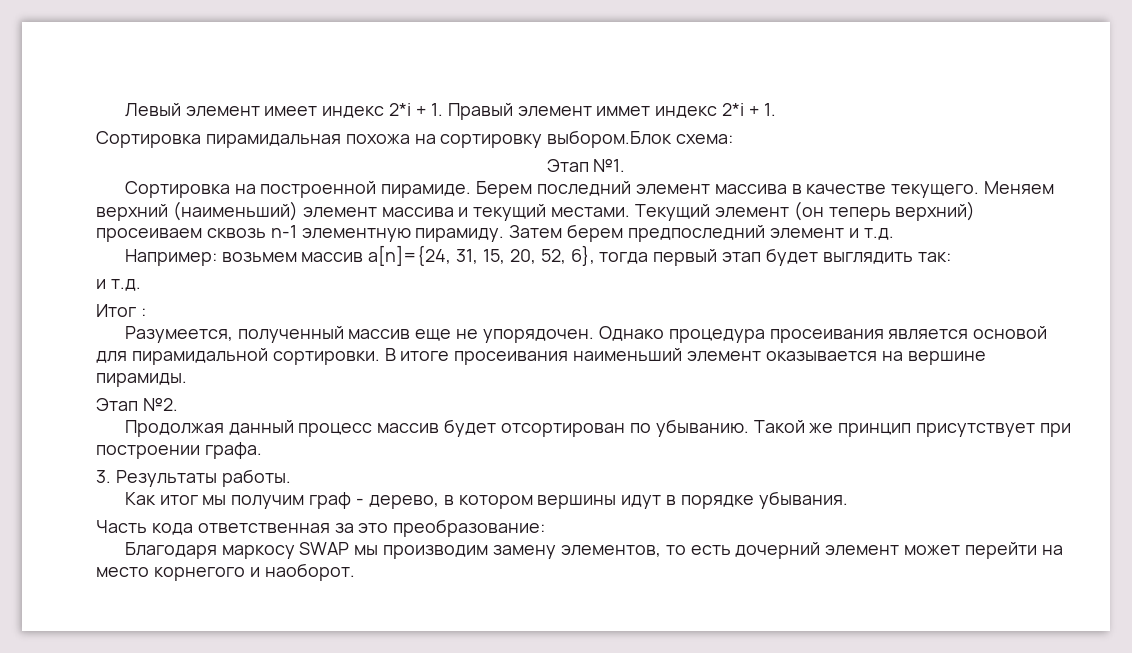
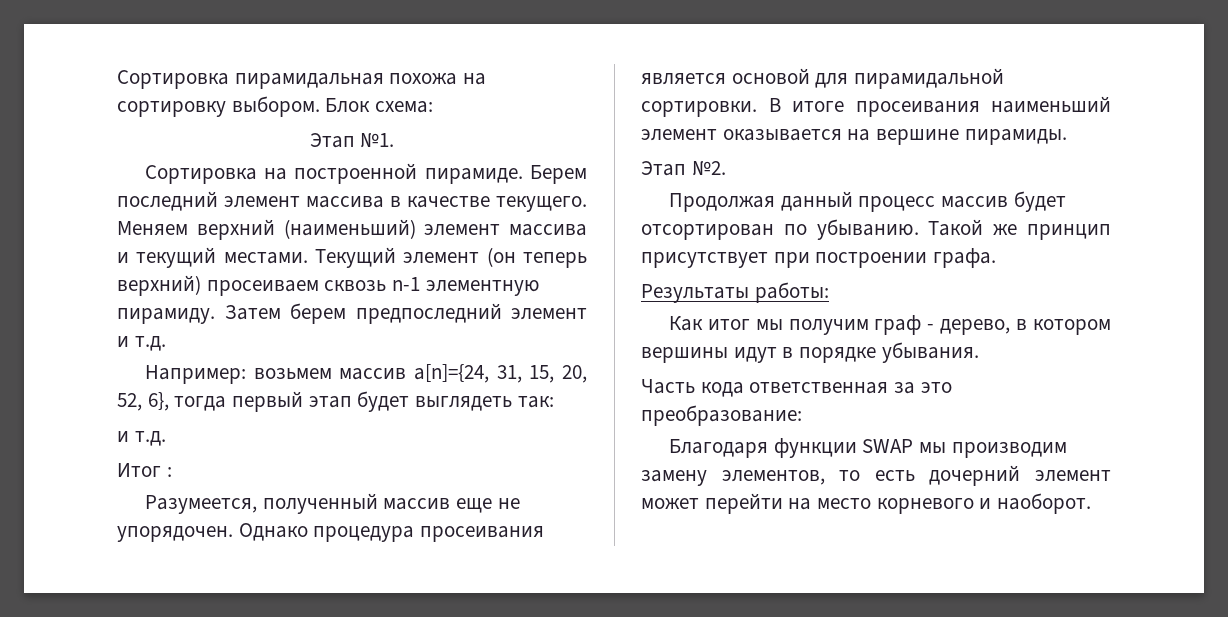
- Левый элемент имеет индекс 2*i + 1. Правый элемент иммет индекс 2*i + 1.
- Сортировка пирамидальная похожа на сортировку выбором.Блок схема:
+ Сортировка пирамидальная похожа на сортировку выбором. Блок схема:
- Например: возьмем массив a[n]={24, 31, 15, 20, 52, 6}, тогда первый этап будет выглядить так:
+ Например: возьмем массив a[n]={24, 31, 15, 20, 52, 6}, тогда первый этап будет выглядеть так:
- 3. Результаты работы.
+ Результаты работы:
- Благодаря маркосу SWAP мы производим замену элементов, то есть дочерний элемент может перейти на место корнегого и наоборот.
+ Благодаря функции SWAP мы производим замену элементов, то есть дочерний элемент может перейти на место корневого и наоборот.

